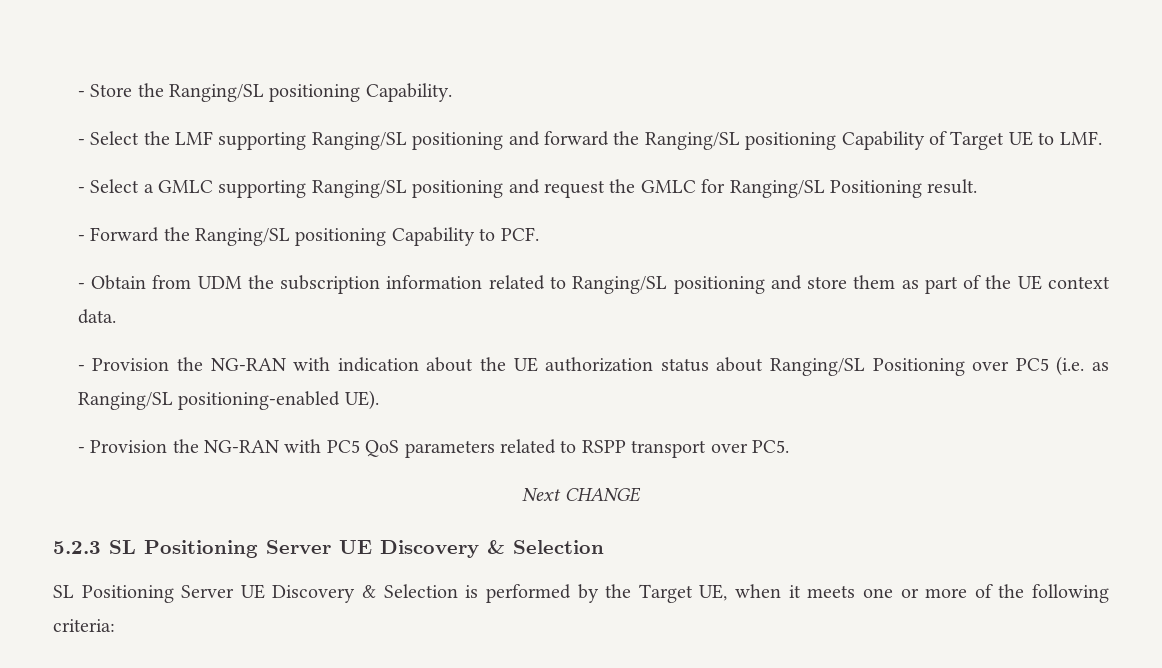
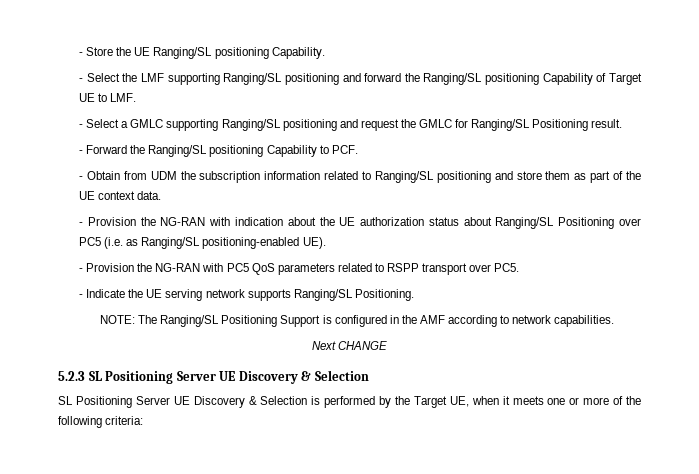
- - Store the Ranging/SL positioning Capability.
+ - Store the UE Ranging/SL positioning Capability.
+ - Indicate the UE serving network supports Ranging/SL Positioning.
+ NOTE: The Ranging/SL Positioning Support is configured in the AMF according to network capabilities.

